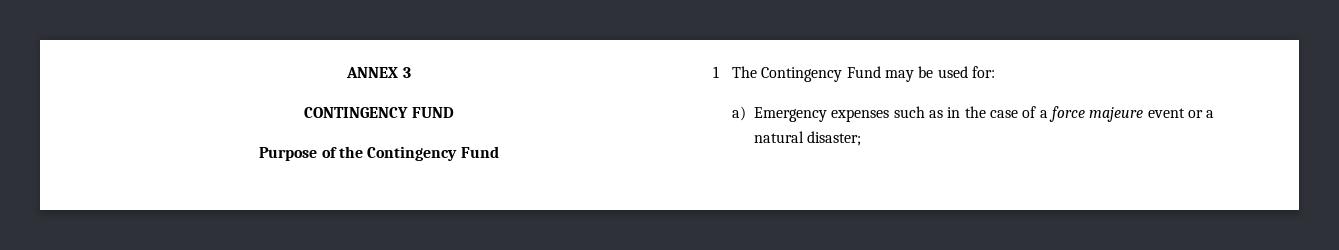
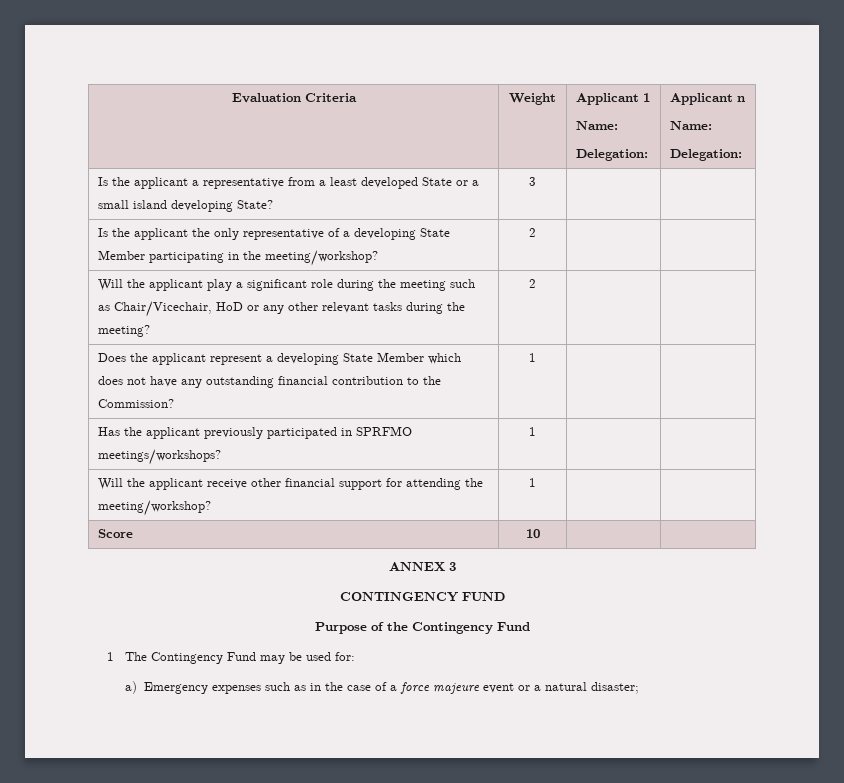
+ Evaluation Criteria | Weight | Applicant 1
+ Name:
+ Delegation: | Applicant n
+ Name:
+ Delegation:
+ Is the applicant a representative from a least developed State or a small island developing State? | 3 | |
+ Is the applicant the only representative of a developing State Member participating in the meeting/workshop? | 2 | |
+ Will the applicant play a significant role during the meeting such as Chair/Vicechair, HoD or any other relevant tasks during the meeting? | 2 | |
+ Does the applicant represent a developing State Member which does not have any outstanding financial contribution to the Commission? | 1 | |
+ Has the applicant previously participated in SPRFMO meetings/workshops? | 1 | |
+ Will the applicant receive other financial support for attending the meeting/workshop? | 1 | |
+ Score | 10 | |

